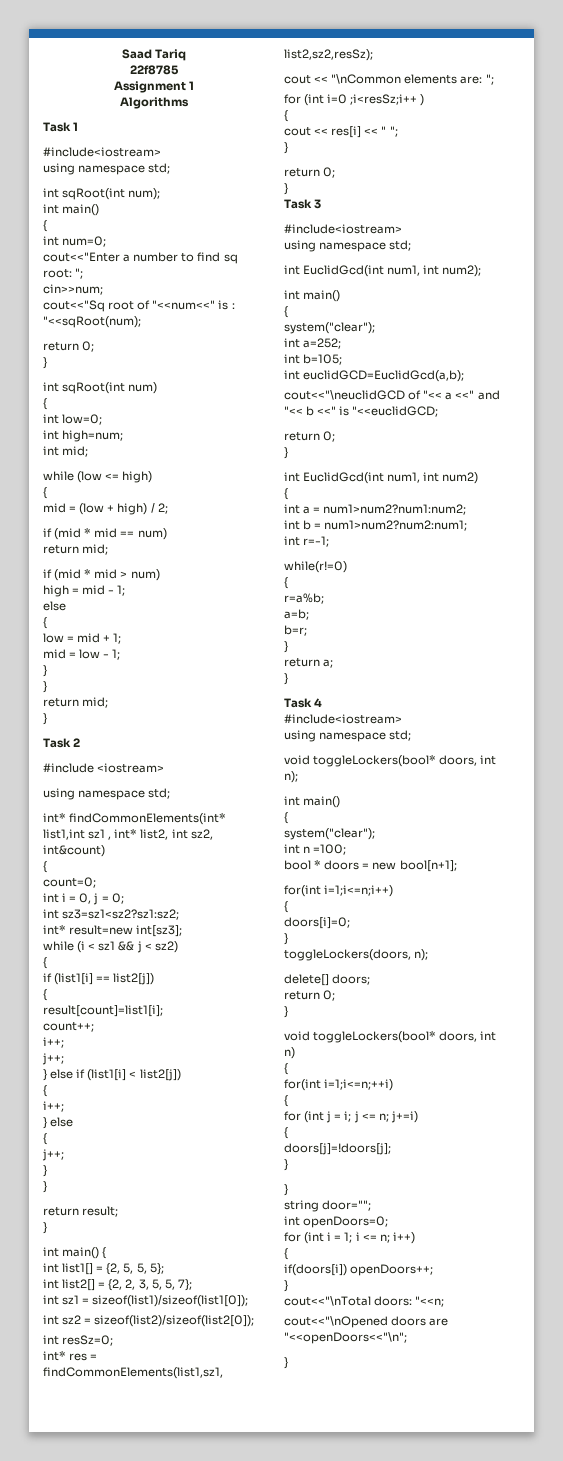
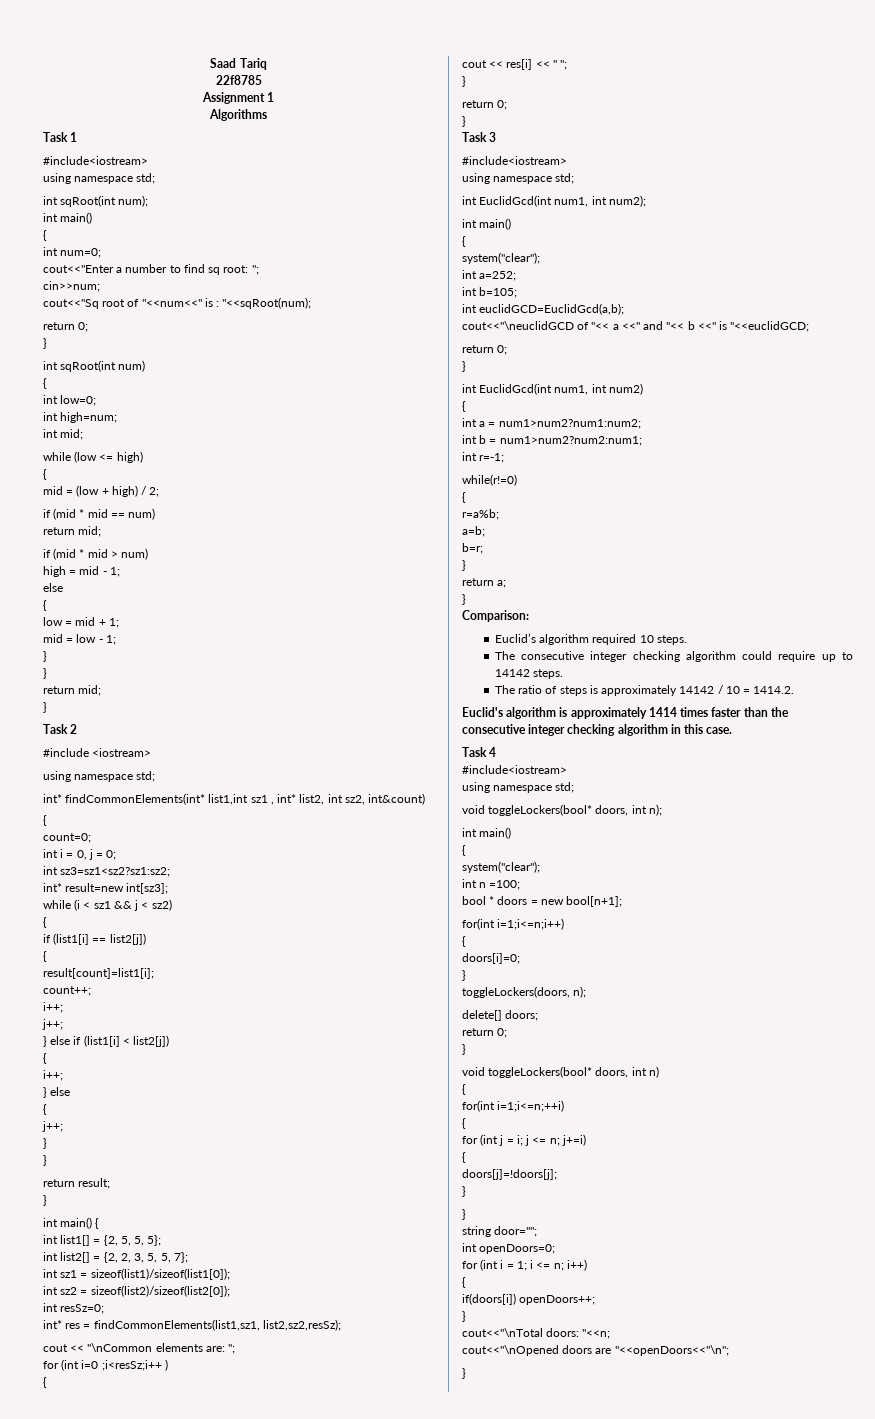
+ Comparison:
+ Euclid’s algorithm required 10 steps.
+ The consecutive integer checking algorithm could require up to 14142 steps.
+ The ratio of steps is approximately 14142 / 10 = 1414.2.
+ Euclid's algorithm is approximately 1414 times faster than the consecutive integer checking algorithm in this case.

